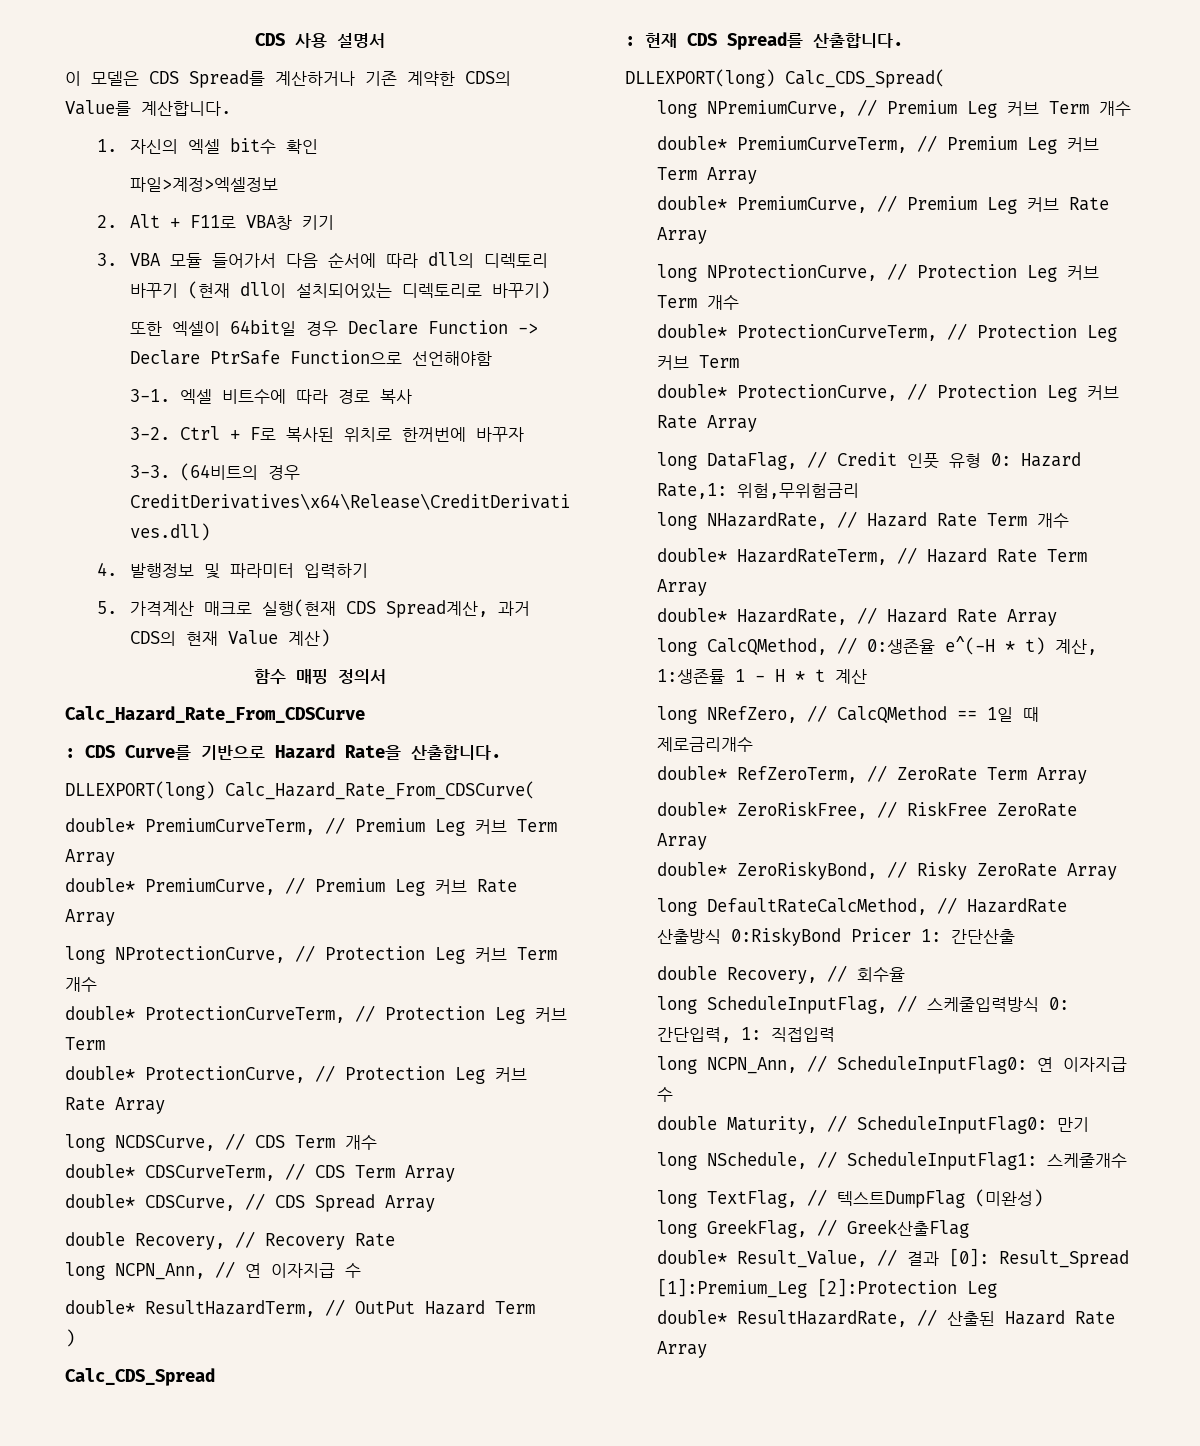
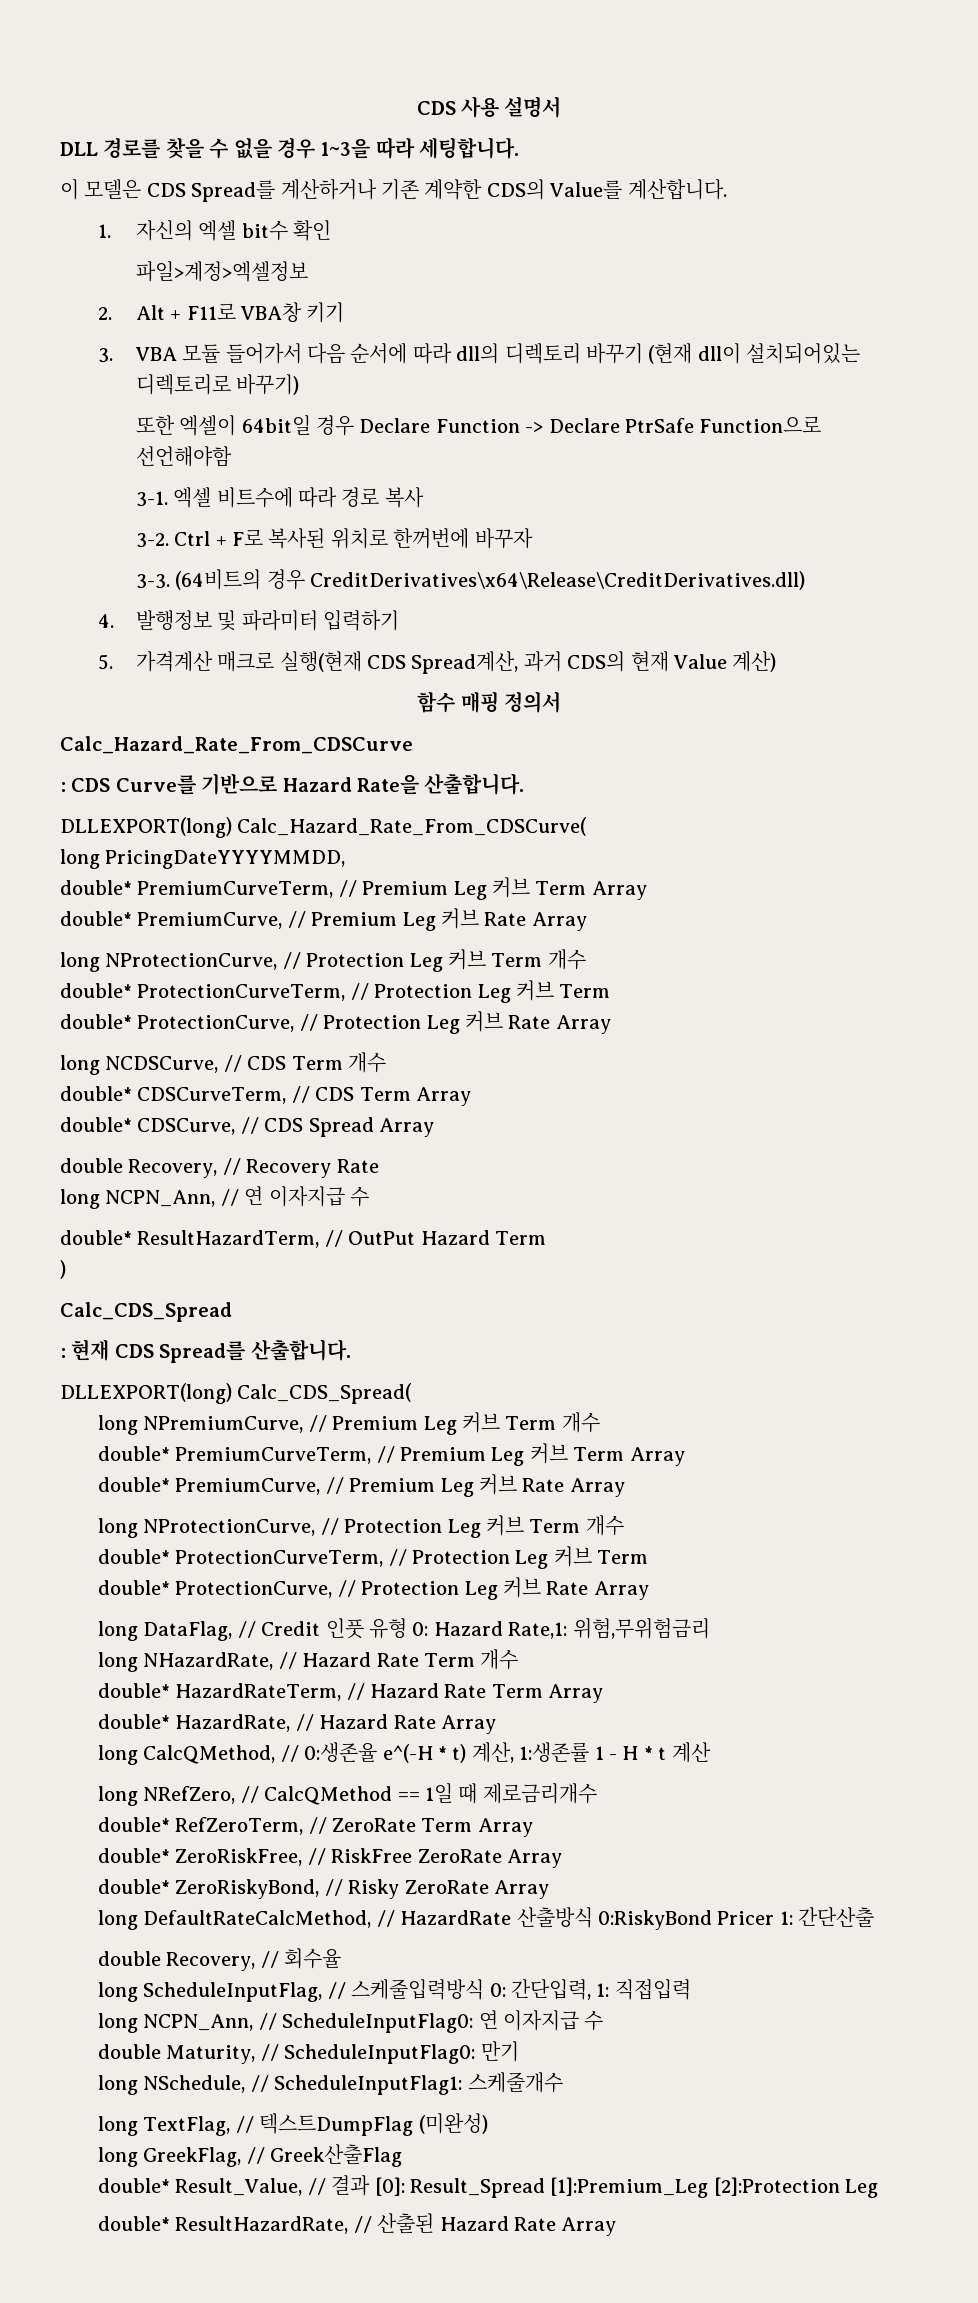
+ DLL 경로를 찾을 수 없을 경우 1~3을 따라 세팅합니다.
+ long PricingDateYYYYMMDD,

